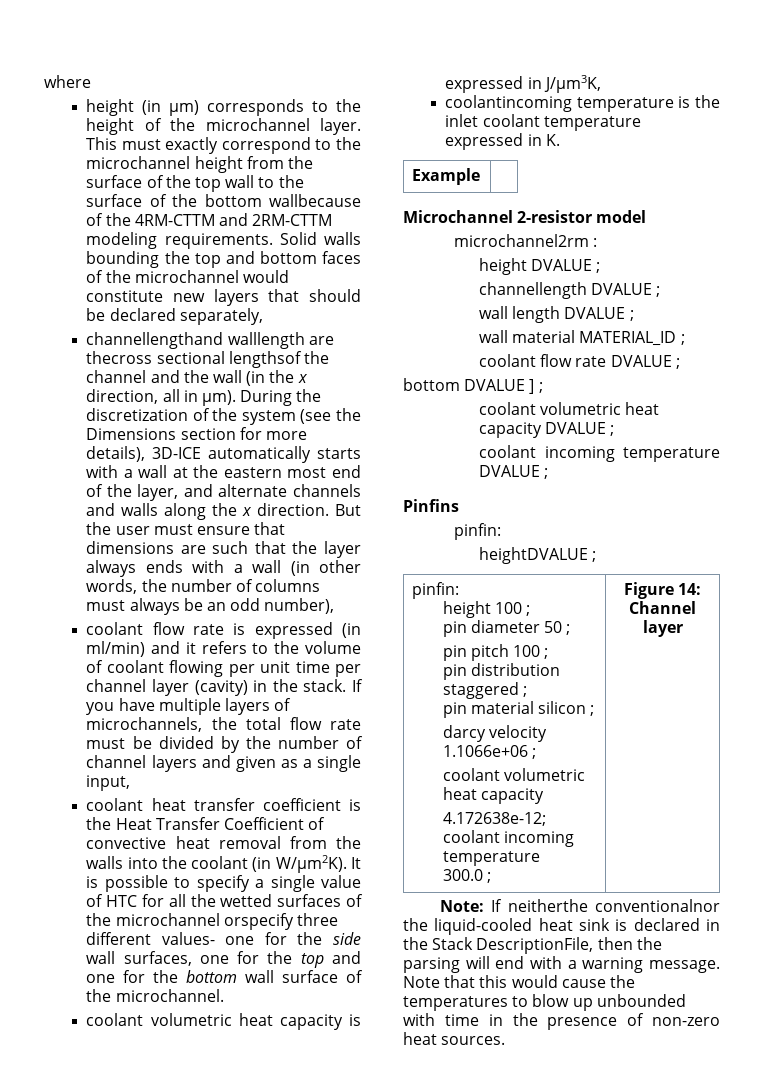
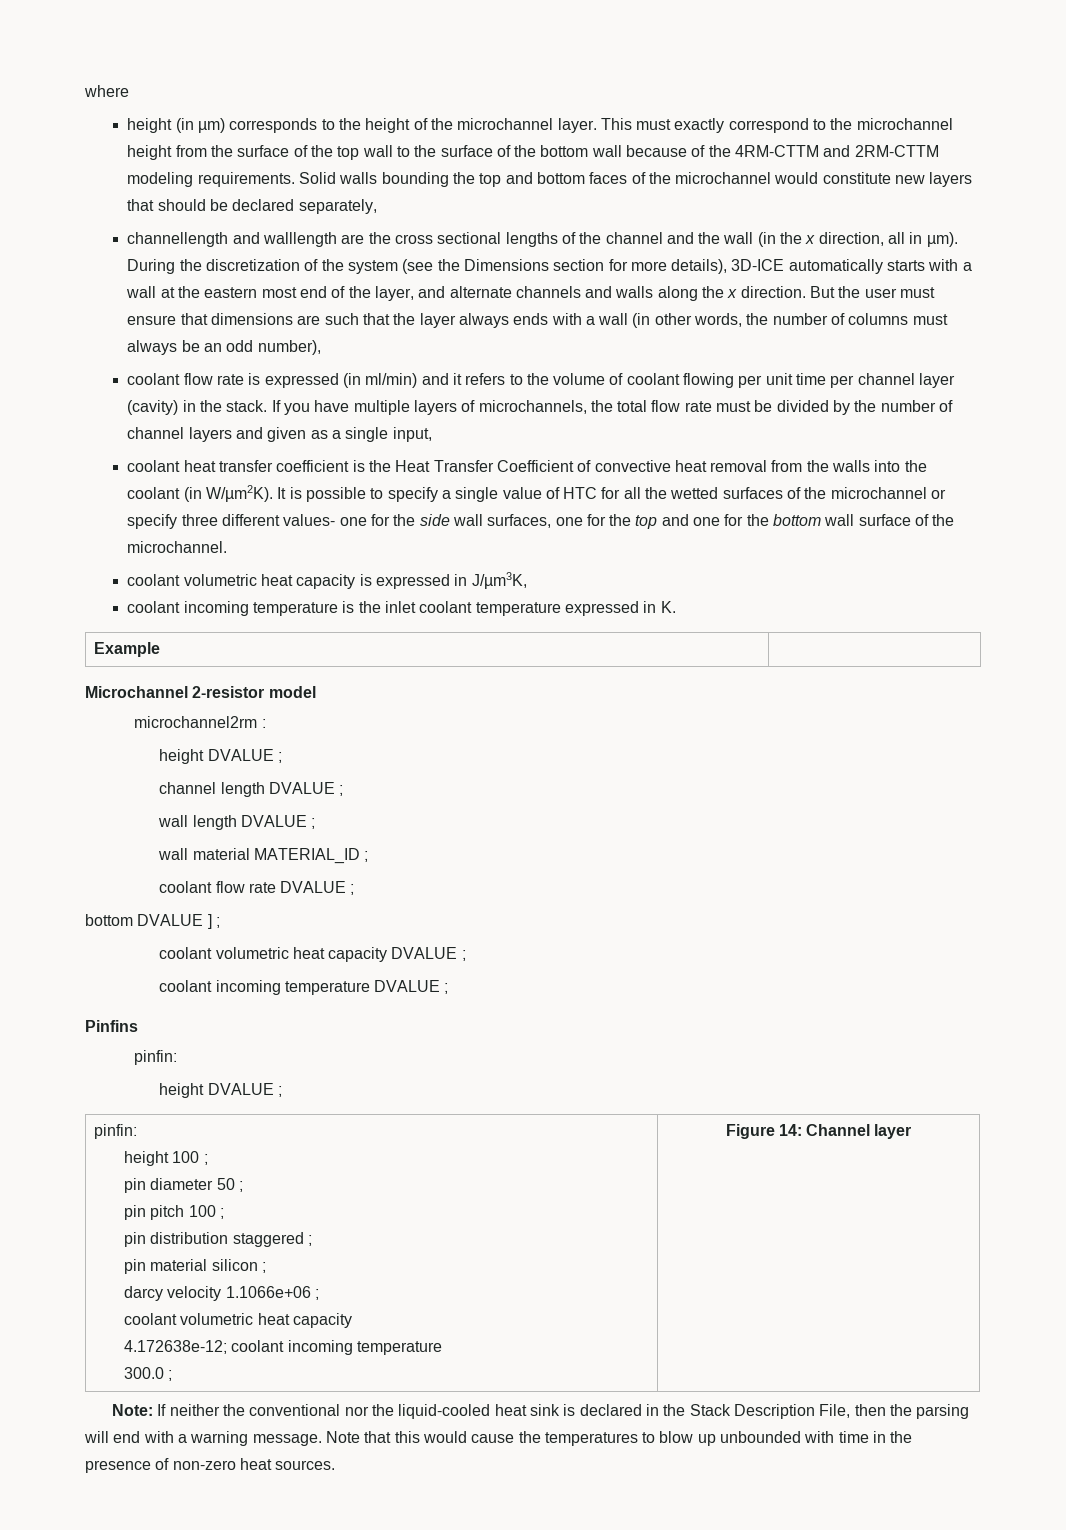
- This must exactly correspond to the microchannel height from the surface of the top wall to the surface of the bottom wallbecause of the 4RM-CTTM and 2RM-CTTM modeling requirements.
+ This must exactly correspond to the microchannel height from the surface of the top wall to the surface of the bottom wall because of the 4RM-CTTM and 2RM-CTTM modeling requirements.
- channellengthand walllength are thecross sectional lengthsof the channel and the wall (in the x direction, all in µm).
+ channellength and walllength are the cross sectional lengths of the channel and the wall (in the x direction, all in µm).
- It is possible to specify a single value of HTC for all the wetted surfaces of the microchannel orspecify three different values- one for the side wall surfaces, one for the top and one for the bottom wall surface of the microchannel.
+ It is possible to specify a single value of HTC for all the wetted surfaces of the microchannel or specify three different values- one for the side wall surfaces, one for the top and one for the bottom wall surface of the microchannel.
- coolantincoming temperature is the inlet coolant temperature expressed in K.
+ coolant incoming temperature is the inlet coolant temperature expressed in K.
- channellength DVALUE ;
+ channel length DVALUE ;
  Pinfins
  pinfin:
- heightDVALUE ;
+ height DVALUE ;
- Note: If neitherthe conventionalnor the liquid-cooled heat sink is declared in the Stack DescriptionFile, then the parsing will end with a warning message.
+ Note: If neither the conventional nor the liquid-cooled heat sink is declared in the Stack Description File, then the parsing will end with a warning message.

